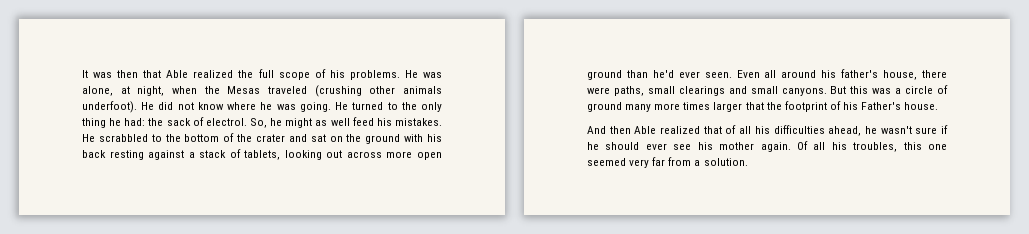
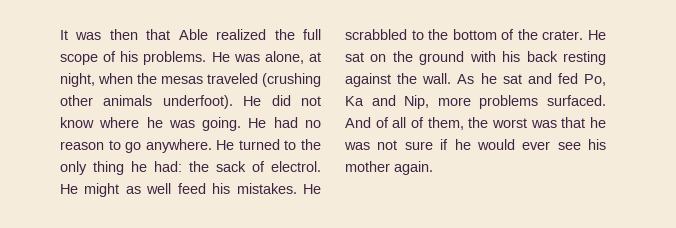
- He was alone, at night, when the Mesas traveled (crushing other animals underfoot).
+ He was alone, at night, when the mesas traveled (crushing other animals underfoot).
- He turned to the only thing he had: the sack of electrol.
+ He had no reason to go anywhere. He turned to the only thing he had: the sack of electrol.
- So, he might as well feed his mistakes.
+ He might as well feed his mistakes.
- He scrabbled to the bottom of the crater and sat on the ground with his back resting against a stack of tablets, looking out across more open ground than he'd ever seen. Even all around his father's house, there were paths, small clearings and small canyons. But this was a circle of ground many more times larger that the footprint of his Father's house.
- And then Able realized that of all his difficulties ahead, he wasn't sure if he should ever see his mother again. Of all his troubles, this one seemed very far from a solution.
+ He scrabbled to the bottom of the crater. He sat on the ground with his back resting against the wall. As he sat and fed Po, Ka and Nip, more problems surfaced. And of all of them, the worst was that he was not sure if he would ever see his mother again.

